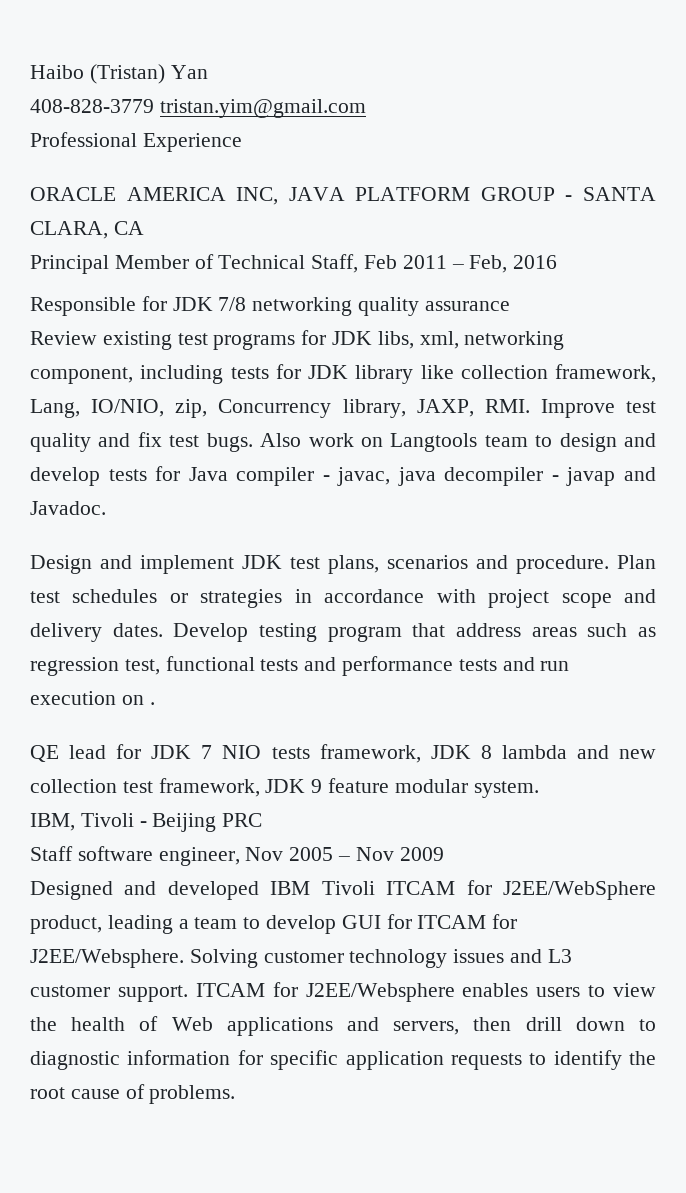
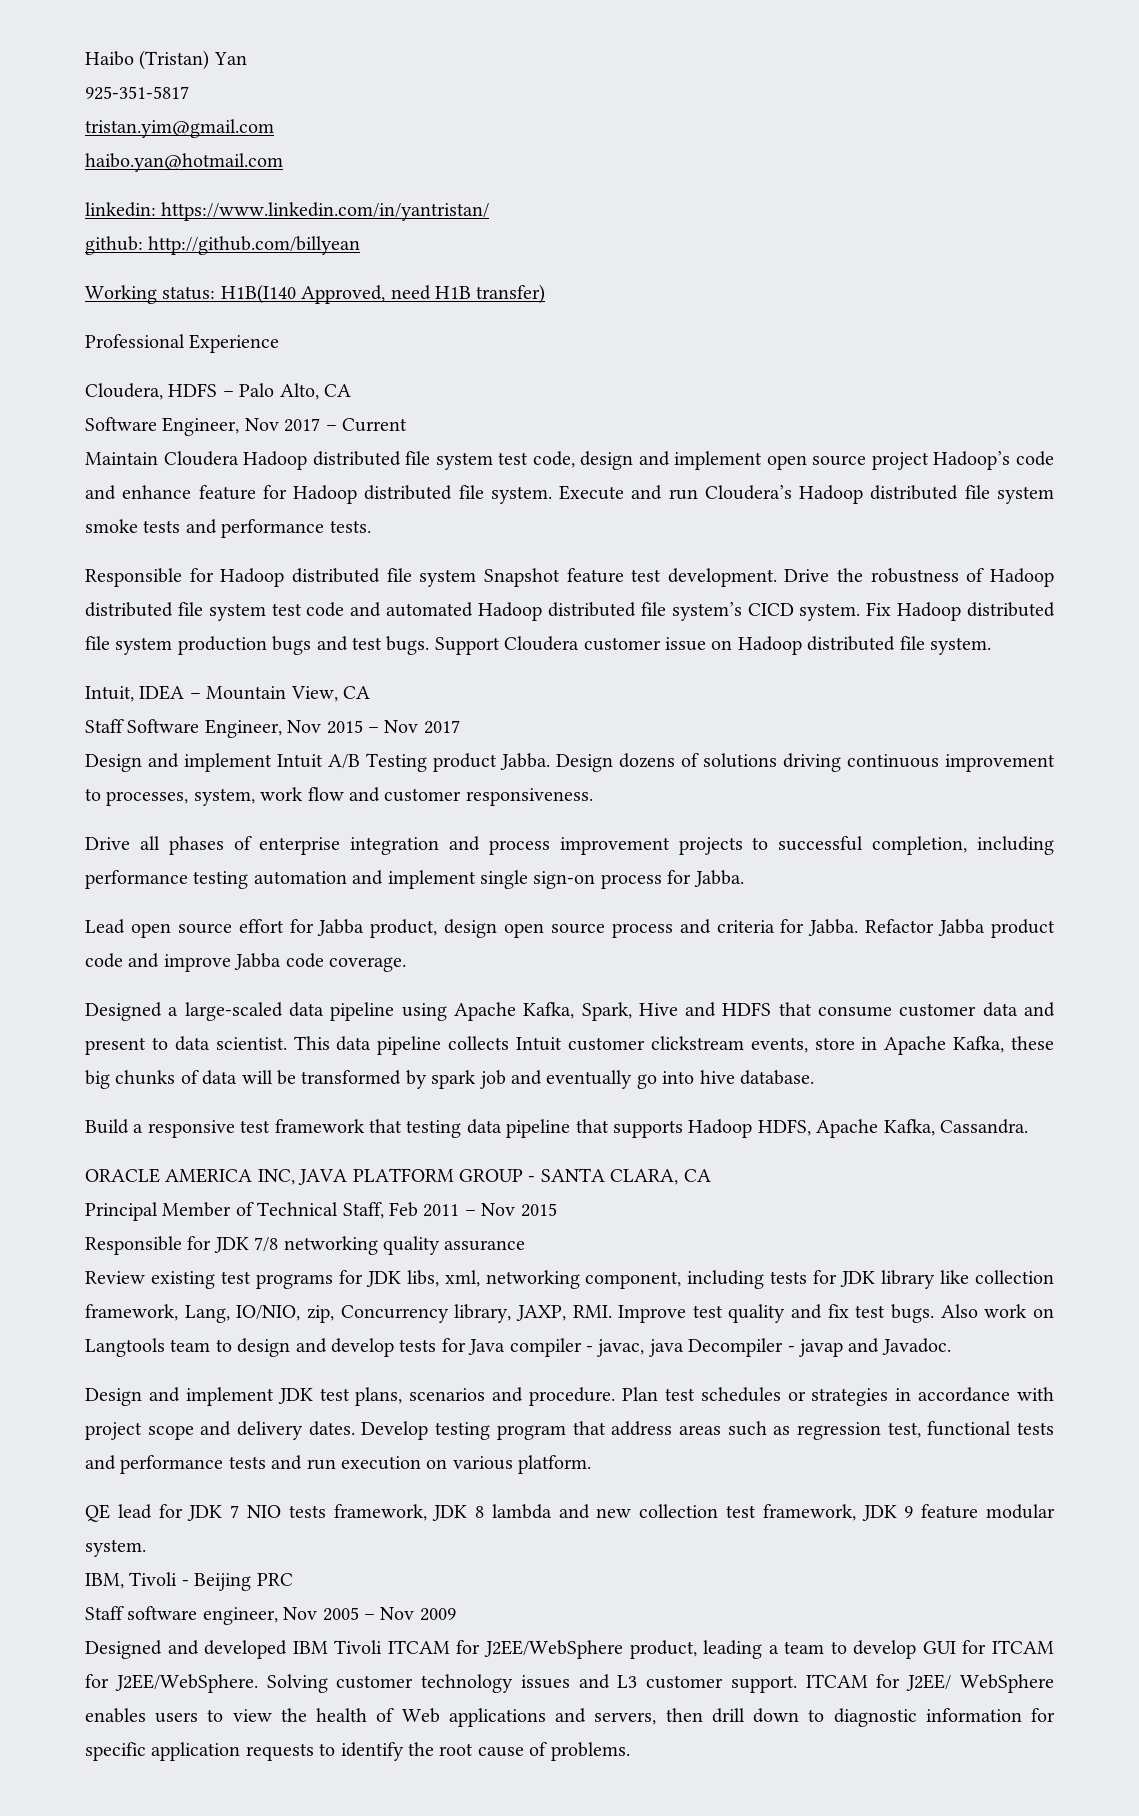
- 408-828-3779 tristan.yim@gmail.com
+ 925-351-5817
+ tristan.yim@gmail.com
+ haibo.yan@hotmail.com
+ linkedin: https://www.linkedin.com/in/yantristan/
+ github: http://github.com/billyean
+ Working status: H1B(I140 Approved, need H1B transfer)
  Professional Experience
+ Cloudera, HDFS – Palo Alto, CA
+ Software Engineer, Nov 2017 – Current
+ Maintain Cloudera Hadoop distributed file system test code, design and implement open source project Hadoop’s code and enhance feature for Hadoop distributed file system. Execute and run Cloudera’s Hadoop distributed file system smoke tests and performance tests.
+ Responsible for Hadoop distributed file system Snapshot feature test development. Drive the robustness of Hadoop distributed file system test code and automated Hadoop distributed file system’s CICD system. Fix Hadoop distributed file system production bugs and test bugs. Support Cloudera customer issue on Hadoop distributed file system.
+ Intuit, IDEA – Mountain View, CA
+ Staff Software Engineer, Nov 2015 – Nov 2017
+ Design and implement Intuit A/B Testing product Jabba. Design dozens of solutions driving continuous improvement to processes, system, work flow and customer responsiveness.
+ Drive all phases of enterprise integration and process improvement projects to successful completion, including performance testing automation and implement single sign-on process for Jabba.
+ Lead open source effort for Jabba product, design open source process and criteria for Jabba. Refactor Jabba product code and improve Jabba code coverage.
+ Designed a large-scaled data pipeline using Apache Kafka, Spark, Hive and HDFS that consume customer data and present to data scientist. This data pipeline collects Intuit customer clickstream events, store in Apache Kafka, these big chunks of data will be transformed by spark job and eventually go into hive database.
+ Build a responsive test framework that testing data pipeline that supports Hadoop HDFS, Apache Kafka, Cassandra.
- Principal Member of Technical Staff, Feb 2011 – Feb, 2016
+ Principal Member of Technical Staff, Feb 2011 – Nov 2015
- Also work on Langtools team to design and develop tests for Java compiler - javac, java decompiler - javap and Javadoc.
+ Also work on Langtools team to design and develop tests for Java compiler - javac, java Decompiler - javap and Javadoc.
- Develop testing program that address areas such as regression test, functional tests and performance tests and run execution on .
+ Develop testing program that address areas such as regression test, functional tests and performance tests and run execution on various platform.
- Designed and developed IBM Tivoli ITCAM for J2EE/WebSphere product, leading a team to develop GUI for ITCAM for J2EE/Websphere.
+ Designed and developed IBM Tivoli ITCAM for J2EE/WebSphere product, leading a team to develop GUI for ITCAM for J2EE/WebSphere.
- ITCAM for J2EE/Websphere enables users to view the health of Web applications and servers, then drill down to diagnostic information for specific application requests to identify the root cause of problems.
+ ITCAM for J2EE/ WebSphere enables users to view the health of Web applications and servers, then drill down to diagnostic information for specific application requests to identify the root cause of problems.

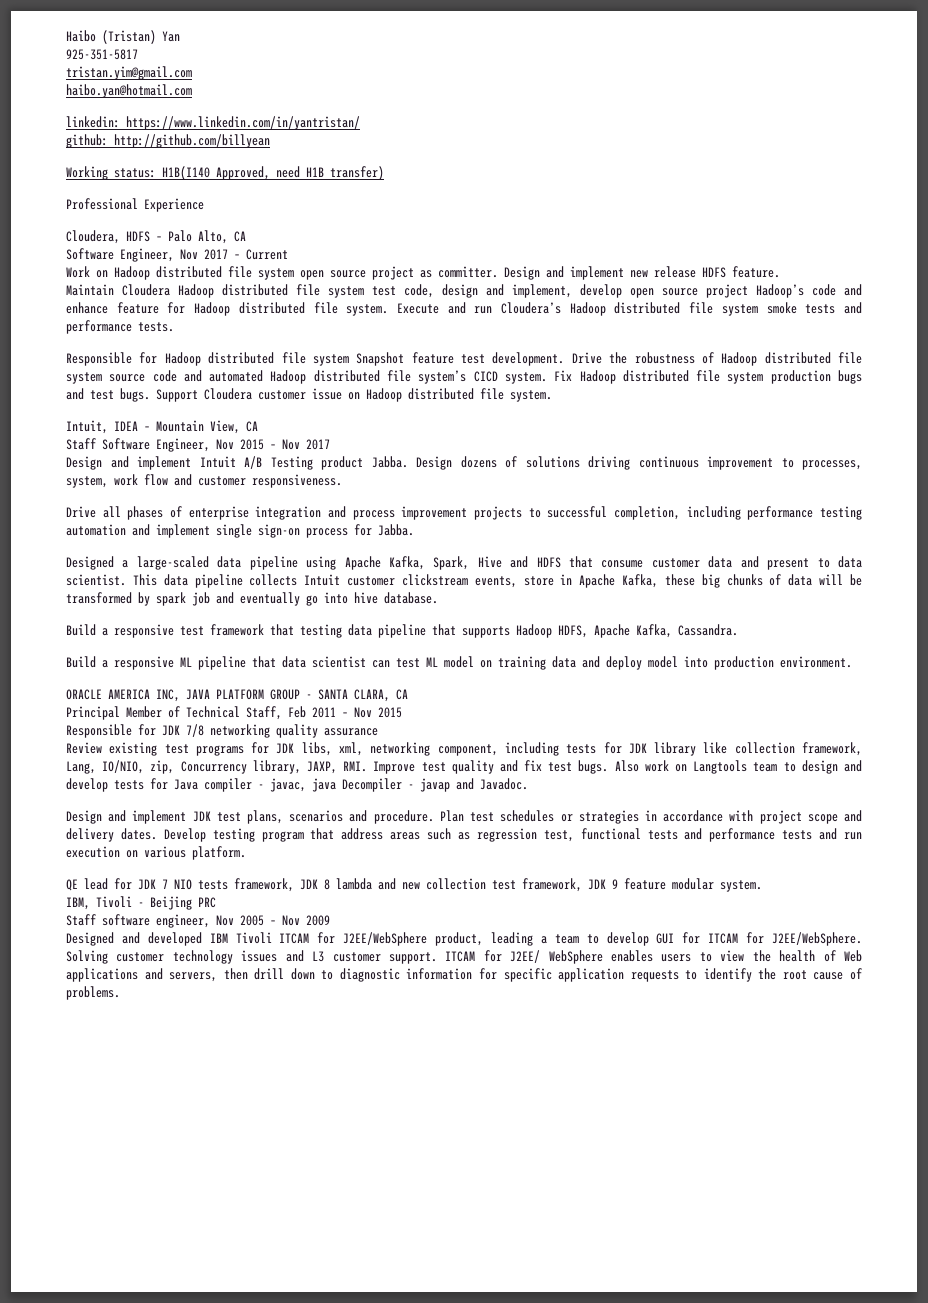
+ Work on Hadoop distributed file system open source project as committer. Design and implement new release HDFS feature.
- Maintain Cloudera Hadoop distributed file system test code, design and implement open source project Hadoop’s code and enhance feature for Hadoop distributed file system.
+ Maintain Cloudera Hadoop distributed file system test code, design and implement, develop open source project Hadoop’s code and enhance feature for Hadoop distributed file system.
- Drive the robustness of Hadoop distributed file system test code and automated Hadoop distributed file system’s CICD system.
+ Drive the robustness of Hadoop distributed file system source code and automated Hadoop distributed file system’s CICD system.
- Lead open source effort for Jabba product, design open source process and criteria for Jabba. Refactor Jabba product code and improve Jabba code coverage.
+ Build a responsive ML pipeline that data scientist can test ML model on training data and deploy model into production environment.

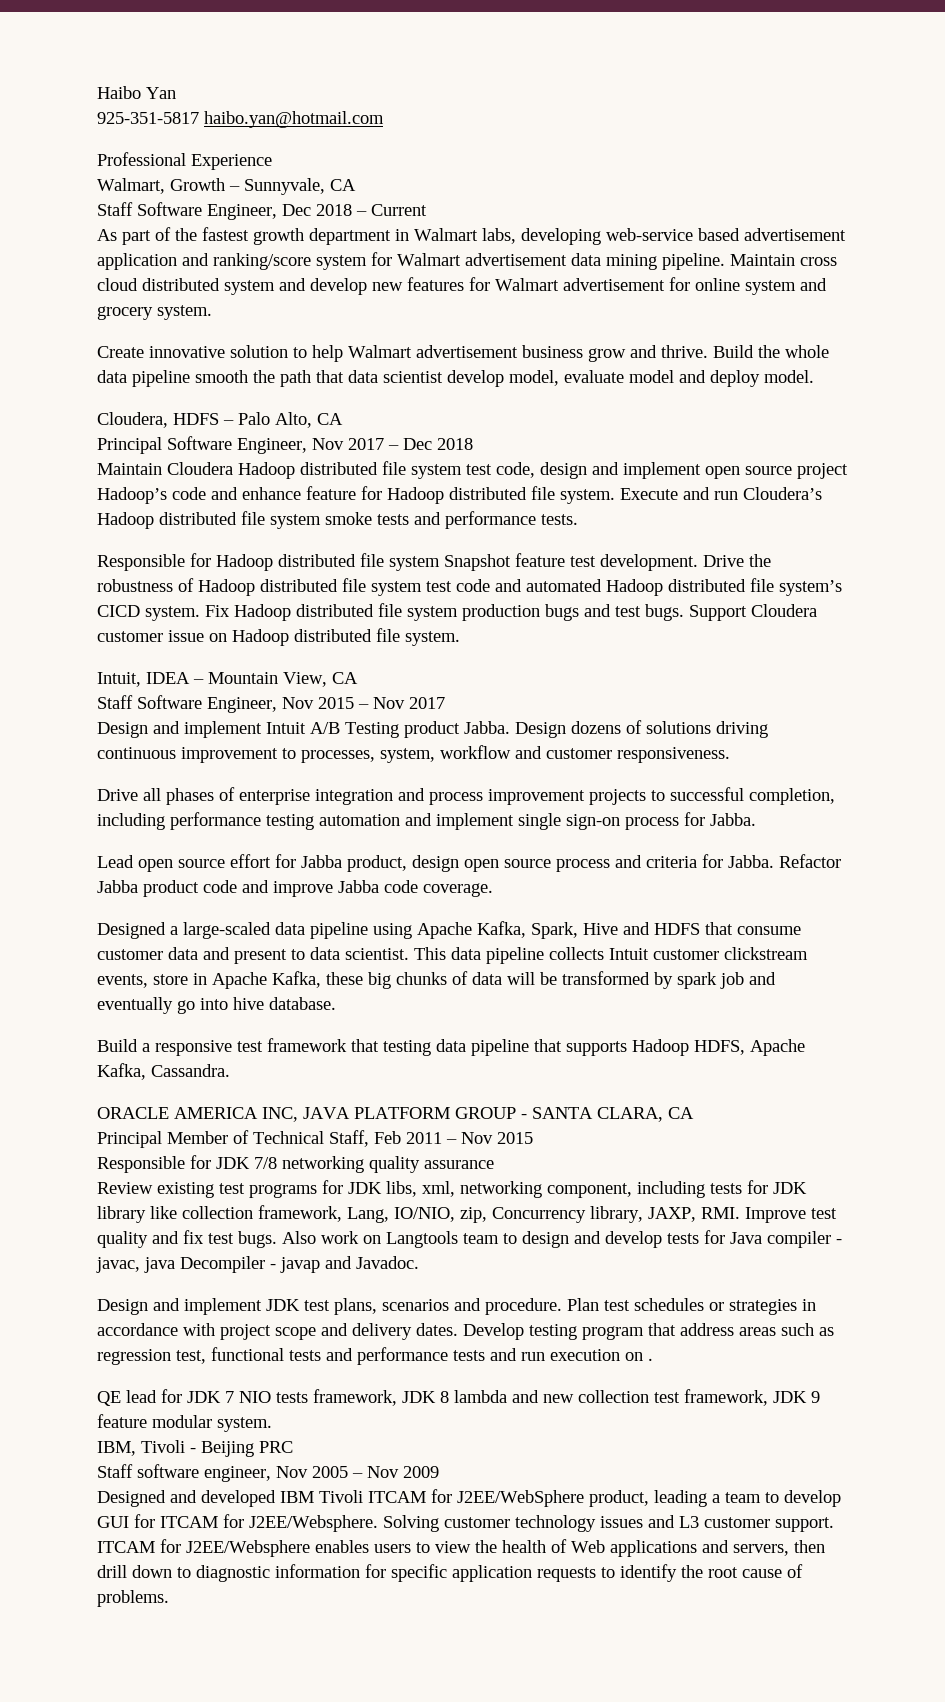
- Haibo (Tristan) Yan
+ Haibo Yan
- 925-351-5817
- tristan.yim@gmail.com
- haibo.yan@hotmail.com
+ 925-351-5817 haibo.yan@hotmail.com
- linkedin: https://www.linkedin.com/in/yantristan/
- github: http://github.com/billyean
- Working status: H1B(I140 Approved, need H1B transfer)
  Professional Experience
+ Walmart, Growth – Sunnyvale, CA
+ Staff Software Engineer, Dec 2018 – Current
+ As part of the fastest growth department in Walmart labs, developing web-service based advertisement application and ranking/score system for Walmart advertisement data mining pipeline. Maintain cross cloud distributed system and develop new features for Walmart advertisement for online system and grocery system.
+ Create innovative solution to help Walmart advertisement business grow and thrive. Build the whole data pipeline smooth the path that data scientist develop model, evaluate model and deploy model.
- Software Engineer, Nov 2017 – Current
- Work on Hadoop distributed file system open source project as committer. Design and implement new release HDFS feature.
+ Principal Software Engineer, Nov 2017 – Dec 2018
- Maintain Cloudera Hadoop distributed file system test code, design and implement, develop open source project Hadoop’s code and enhance feature for Hadoop distributed file system.
+ Maintain Cloudera Hadoop distributed file system test code, design and implement open source project Hadoop’s code and enhance feature for Hadoop distributed file system.
- Drive the robustness of Hadoop distributed file system source code and automated Hadoop distributed file system’s CICD system.
+ Drive the robustness of Hadoop distributed file system test code and automated Hadoop distributed file system’s CICD system.
- Design dozens of solutions driving continuous improvement to processes, system, work flow and customer responsiveness.
+ Design dozens of solutions driving continuous improvement to processes, system, workflow and customer responsiveness.
+ Lead open source effort for Jabba product, design open source process and criteria for Jabba. Refactor Jabba product code and improve Jabba code coverage.
- Build a responsive ML pipeline that data scientist can test ML model on training data and deploy model into production environment.
- Develop testing program that address areas such as regression test, functional tests and performance tests and run execution on various platform.
+ Develop testing program that address areas such as regression test, functional tests and performance tests and run execution on .
- Designed and developed IBM Tivoli ITCAM for J2EE/WebSphere product, leading a team to develop GUI for ITCAM for J2EE/WebSphere.
+ Designed and developed IBM Tivoli ITCAM for J2EE/WebSphere product, leading a team to develop GUI for ITCAM for J2EE/Websphere.
- ITCAM for J2EE/ WebSphere enables users to view the health of Web applications and servers, then drill down to diagnostic information for specific application requests to identify the root cause of problems.
+ ITCAM for J2EE/Websphere enables users to view the health of Web applications and servers, then drill down to diagnostic information for specific application requests to identify the root cause of problems.

